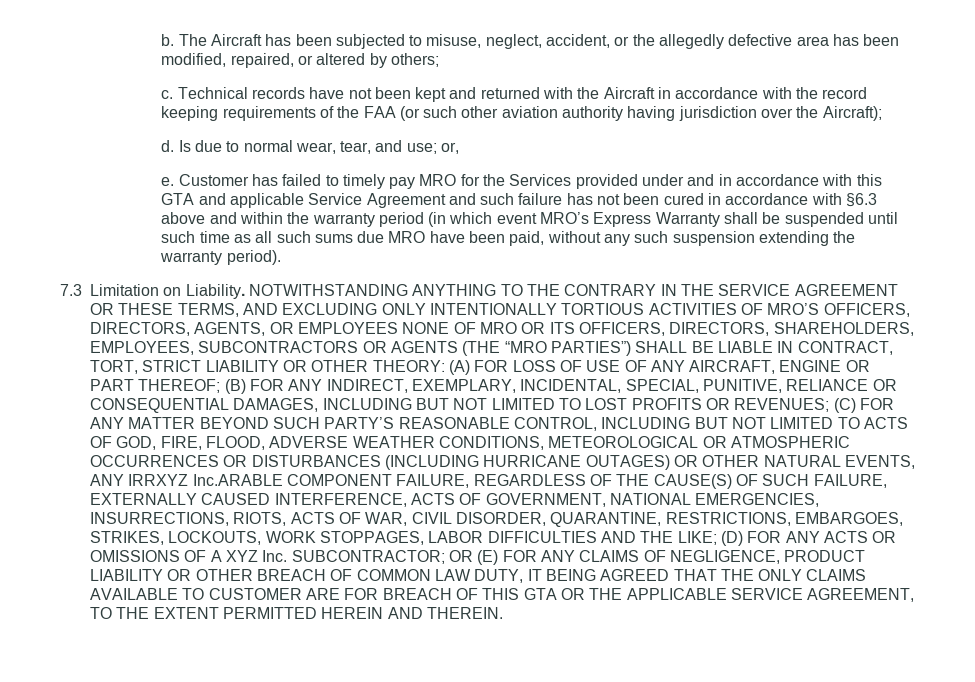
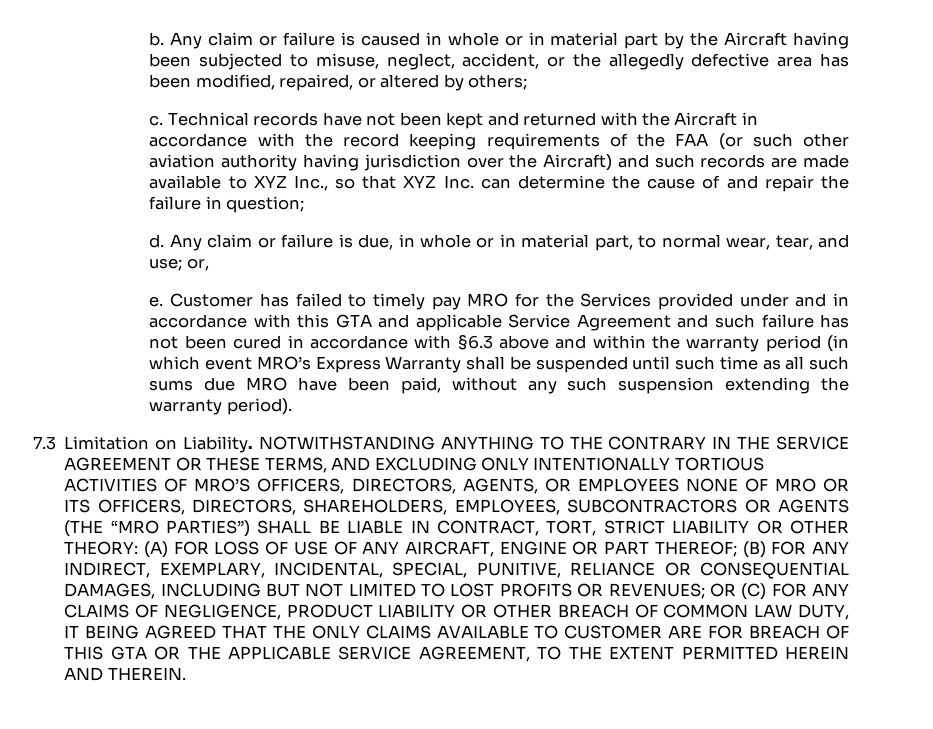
- The Aircraft has been subjected to misuse, neglect, accident, or the allegedly defective area has been modified, repaired, or altered by others;
+ Any claim or failure is caused in whole or in material part by the Aircraft having been subjected to misuse, neglect, accident, or the allegedly defective area has been modified, repaired, or altered by others;
- Technical records have not been kept and returned with the Aircraft in accordance with the record keeping requirements of the FAA (or such other aviation authority having jurisdiction over the Aircraft);
- d. Is due to normal wear, tear, and use; or,
+ Technical records have not been kept and returned with the Aircraft in accordance with the record keeping requirements of the FAA (or such other aviation authority having jurisdiction over the Aircraft) and such records are made available to XYZ Inc., so that XYZ Inc. can determine the cause of and repair the failure in question;
+ d. Any claim or failure is due, in whole or in material part, to normal wear, tear, and use; or,
- (C) FOR ANY MATTER BEYOND SUCH PARTY’S REASONABLE CONTROL, INCLUDING BUT NOT LIMITED TO ACTS OF GOD, FIRE, FLOOD, ADVERSE WEATHER CONDITIONS, METEOROLOGICAL OR ATMOSPHERIC OCCURRENCES OR DISTURBANCES (INCLUDING HURRICANE OUTAGES) OR OTHER NATURAL EVENTS, ANY IRRXYZ Inc.ARABLE COMPONENT FAILURE, REGARDLESS OF THE CAUSE(S) OF SUCH FAILURE, EXTERNALLY CAUSED INTERFERENCE, ACTS OF GOVERNMENT, NATIONAL EMERGENCIES, INSURRECTIONS, RIOTS, ACTS OF WAR, CIVIL DISORDER, QUARANTINE, RESTRICTIONS, EMBARGOES, STRIKES, LOCKOUTS, WORK STOPPAGES, LABOR DIFFICULTIES AND THE LIKE; (D) FOR ANY ACTS OR OMISSIONS OF A XYZ Inc. SUBCONTRACTOR; OR (E) FOR ANY CLAIMS OF NEGLIGENCE, PRODUCT LIABILITY OR OTHER BREACH OF COMMON LAW DUTY, IT BEING AGREED THAT THE ONLY CLAIMS AVAILABLE TO CUSTOMER ARE FOR BREACH OF THIS GTA OR THE APPLICABLE SERVICE AGREEMENT, TO THE EXTENT PERMITTED HEREIN AND THEREIN.
+ OR (C) FOR ANY CLAIMS OF NEGLIGENCE, PRODUCT LIABILITY OR OTHER BREACH OF COMMON LAW DUTY, IT BEING AGREED THAT THE ONLY CLAIMS AVAILABLE TO CUSTOMER ARE FOR BREACH OF THIS GTA OR THE APPLICABLE SERVICE AGREEMENT, TO THE EXTENT PERMITTED HEREIN AND THEREIN.

